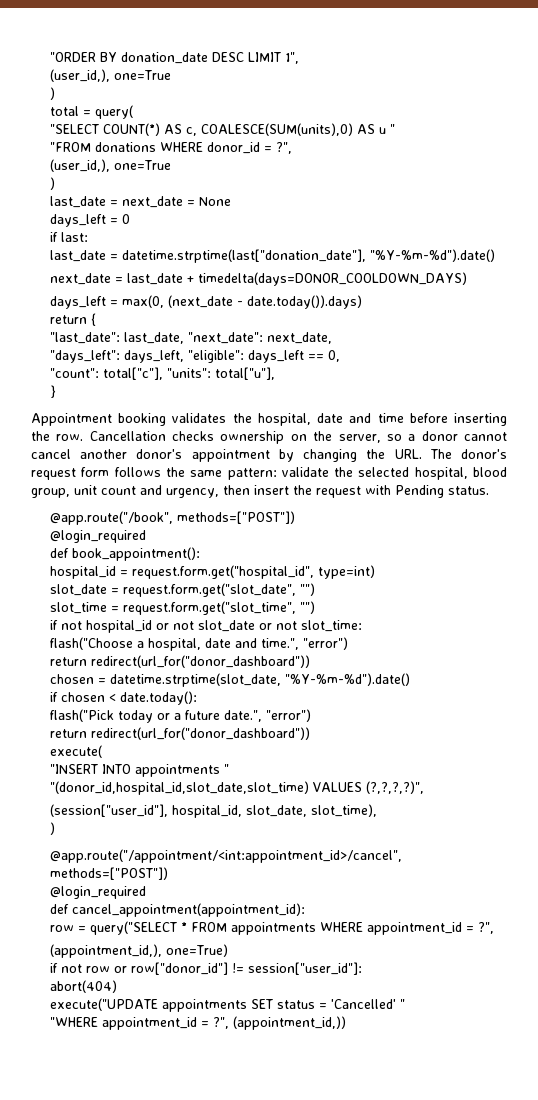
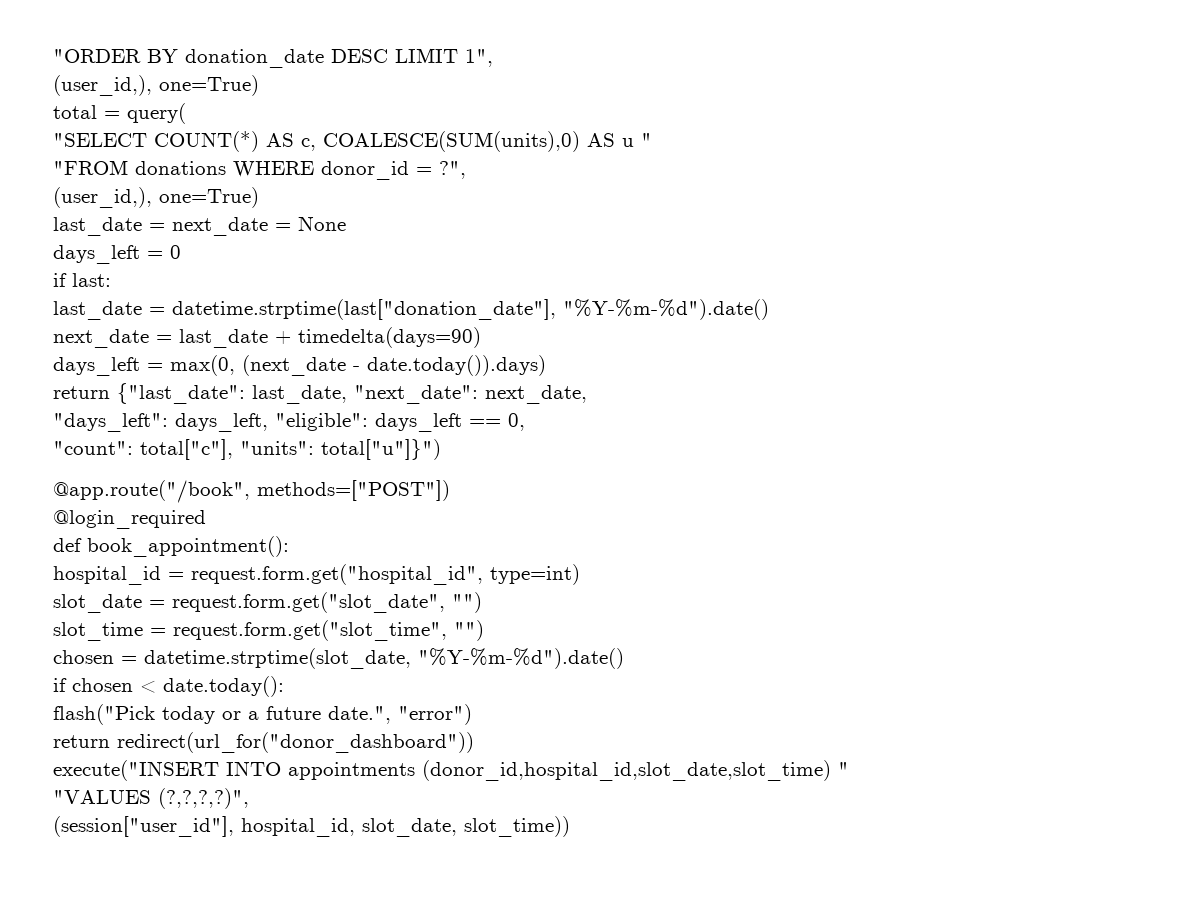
  "ORDER BY donation_date DESC LIMIT 1",
- (user_id,), one=True
- )
+ (user_id,), one=True)
  "FROM donations WHERE donor_id = ?",
- (user_id,), one=True
- )
+ (user_id,), one=True)
- next_date = last_date + timedelta(days=DONOR_COOLDOWN_DAYS)
+ next_date = last_date + timedelta(days=90)
- return {
- "last_date": last_date, "next_date": next_date,
+ return {"last_date": last_date, "next_date": next_date,
- "count": total["c"], "units": total["u"],
- }
- Appointment booking validates the hospital, date and time before inserting the row. Cancellation checks ownership on the server, so a donor cannot cancel another donor's appointment by changing the URL. The donor's request form follows the same pattern: validate the selected hospital, blood group, unit count and urgency, then insert the request with Pending status.
+ "count": total["c"], "units": total["u"]}")
- if not hospital_id or not slot_date or not slot_time:
- flash("Choose a hospital, date and time.", "error")
- return redirect(url_for("donor_dashboard"))
- execute(
- "INSERT INTO appointments "
- "(donor_id,hospital_id,slot_date,slot_time) VALUES (?,?,?,?)",
+ execute("INSERT INTO appointments (donor_id,hospital_id,slot_date,slot_time) "
+ "VALUES (?,?,?,?)",
- (session["user_id"], hospital_id, slot_date, slot_time),
- )
- @app.route("/appointment/<int:appointment_id>/cancel", methods=["POST"])
- @login_required
- def cancel_appointment(appointment_id):
- row = query("SELECT * FROM appointments WHERE appointment_id = ?",
- (appointment_id,), one=True)
- if not row or row["donor_id"] != session["user_id"]:
- abort(404)
- execute("UPDATE appointments SET status = 'Cancelled' "
- "WHERE appointment_id = ?", (appointment_id,))
+ (session["user_id"], hospital_id, slot_date, slot_time))

